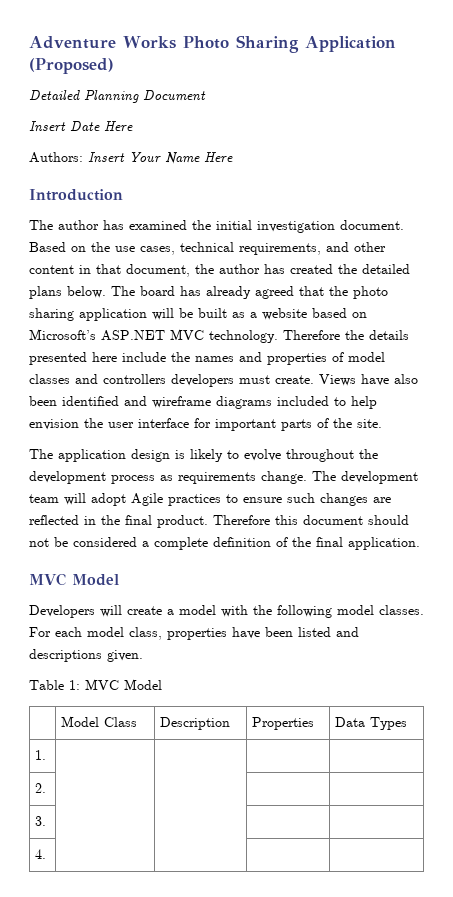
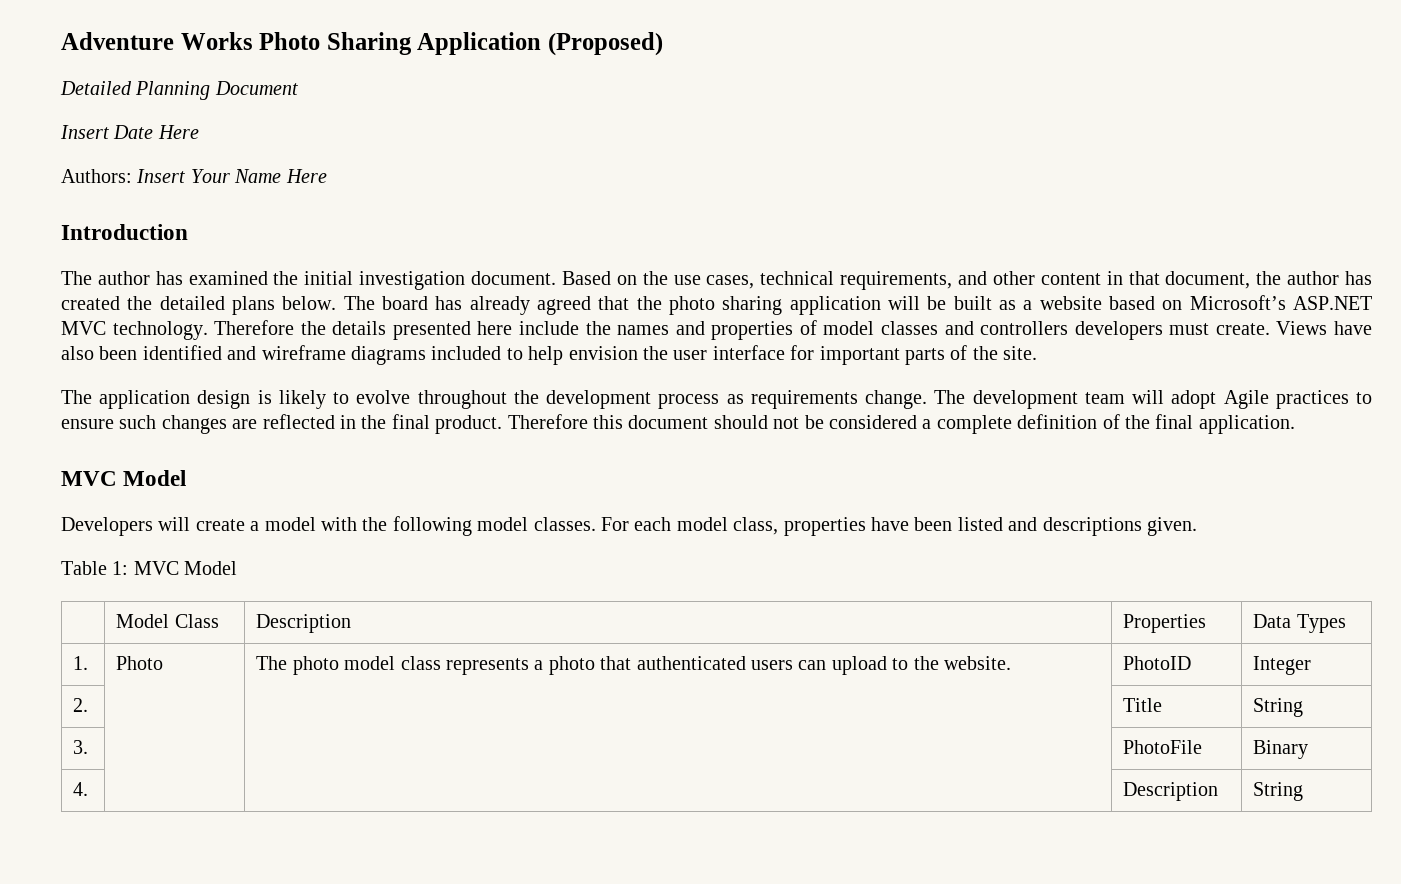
- 1. | | | |
+ 1. | Photo | The photo model class represents a photo that authenticated users can upload to the website. | PhotoID | Integer
- 2. | | | |
+ 2. | | | Title | String
- 3. | | | |
+ 3. | | | PhotoFile | Binary
- 4. | | | |
+ 4. | | | Description | String

